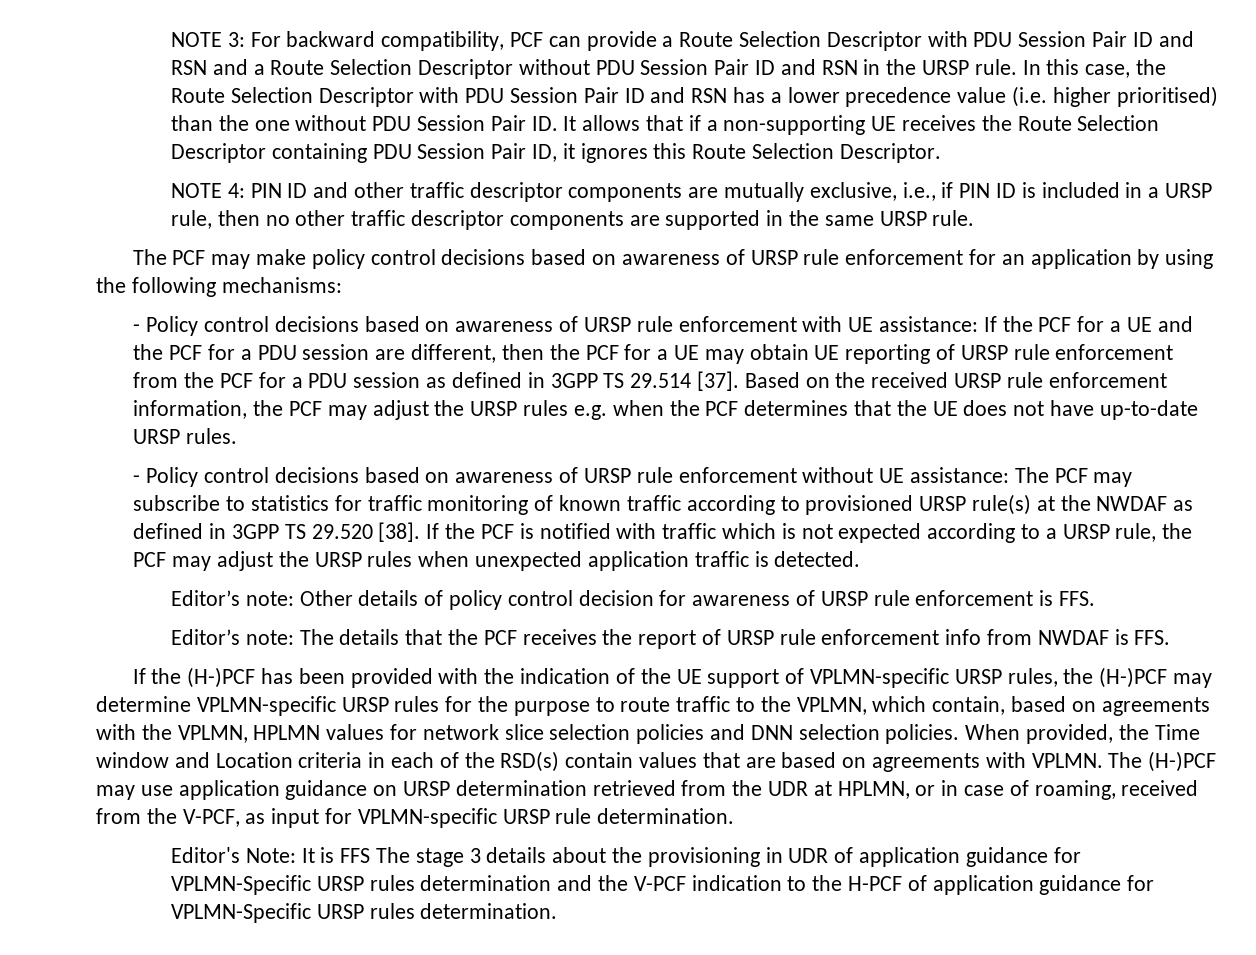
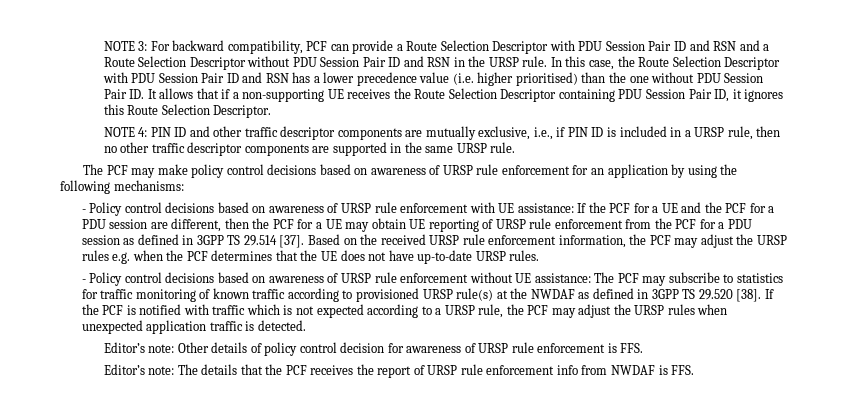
- If the (H-)PCF has been provided with the indication of the UE support of VPLMN-specific URSP rules, the (H-)PCF may determine VPLMN-specific URSP rules for the purpose to route traffic to the VPLMN, which contain, based on agreements with the VPLMN, HPLMN values for network slice selection policies and DNN selection policies. When provided, the Time window and Location criteria in each of the RSD(s) contain values that are based on agreements with VPLMN. The (H-)PCF may use application guidance on URSP determination retrieved from the UDR at HPLMN, or in case of roaming, received from the V-PCF, as input for VPLMN-specific URSP rule determination.
- Editor's Note: It is FFS The stage 3 details about the provisioning in UDR of application guidance for VPLMN-Specific URSP rules determination and the V-PCF indication to the H-PCF of application guidance for VPLMN-Specific URSP rules determination.

